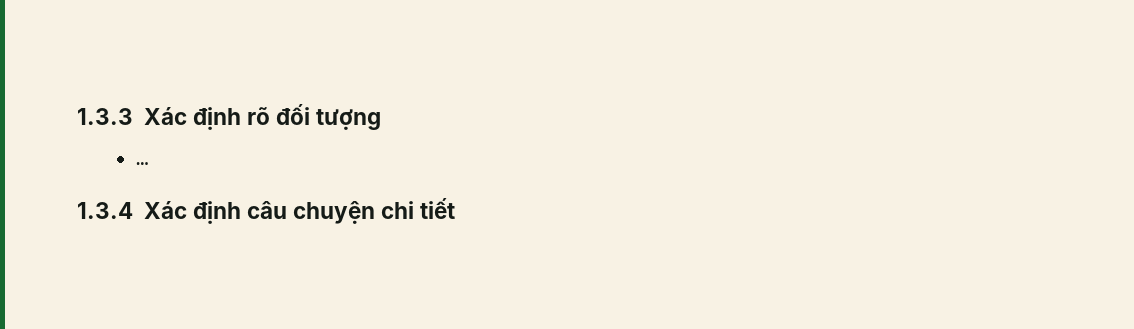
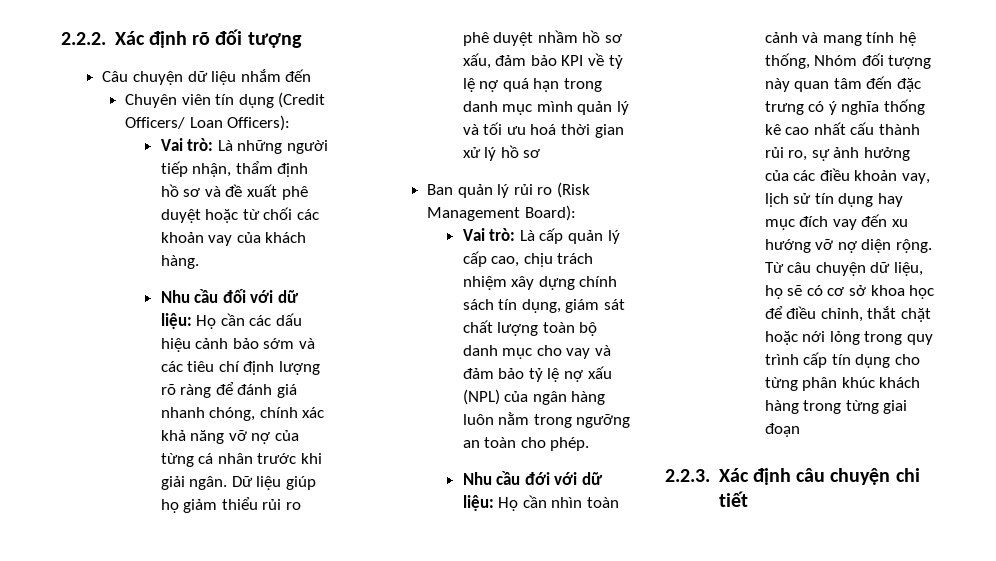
- 1.3.3 Xác định rõ đối tượng
+ 2.2.2. Xác định rõ đối tượng
- …
- 1.3.4 Xác định câu chuyện chi tiết
+ Câu chuyện dữ liệu nhắm đến
+ Chuyên viên tín dụng (Credit Officers/ Loan Officers):
+ Vai trò: Là những người tiếp nhận, thẩm định hồ sơ và đề xuất phê duyệt hoặc từ chối các khoản vay của khách hàng.
+ Nhu cầu đối với dữ liệu: Họ cần các dấu hiệu cảnh bảo sớm và các tiêu chí định lượng rõ ràng để đánh giá nhanh chóng, chính xác khả năng vỡ nợ của từng cá nhân trước khi giải ngân. Dữ liệu giúp họ giảm thiểu rủi ro phê duyệt nhầm hồ sơ xấu, đảm bảo KPI về tỷ lệ nợ quá hạn trong danh mục mình quản lý và tối ưu hoá thời gian xử lý hồ sơ
+ Ban quản lý rủi ro (Risk Management Board):
+ Vai trò: Là cấp quản lý cấp cao, chịu trách nhiệm xây dựng chính sách tín dụng, giám sát chất lượng toàn bộ danh mục cho vay và đảm bảo tỷ lệ nợ xấu (NPL) của ngân hàng luôn nằm trong ngưỡng an toàn cho phép.
+ Nhu cầu đới với dữ liệu: Họ cần nhìn toàn cảnh và mang tính hệ thống, Nhóm đối tượng này quan tâm đến đặc trưng có ý nghĩa thống kê cao nhất cấu thành rủi ro, sự ảnh hưởng của các điều khoản vay, lịch sử tín dụng hay mục đích vay đến xu hướng vỡ nợ diện rộng. Từ câu chuyện dữ liệu, họ sẽ có cơ sở khoa học để điều chỉnh, thắt chặt hoặc nới lỏng trong quy trình cấp tín dụng cho từng phân khúc khách hàng trong từng giai đoạn
+ 2.2.3. Xác định câu chuyện chi tiết

